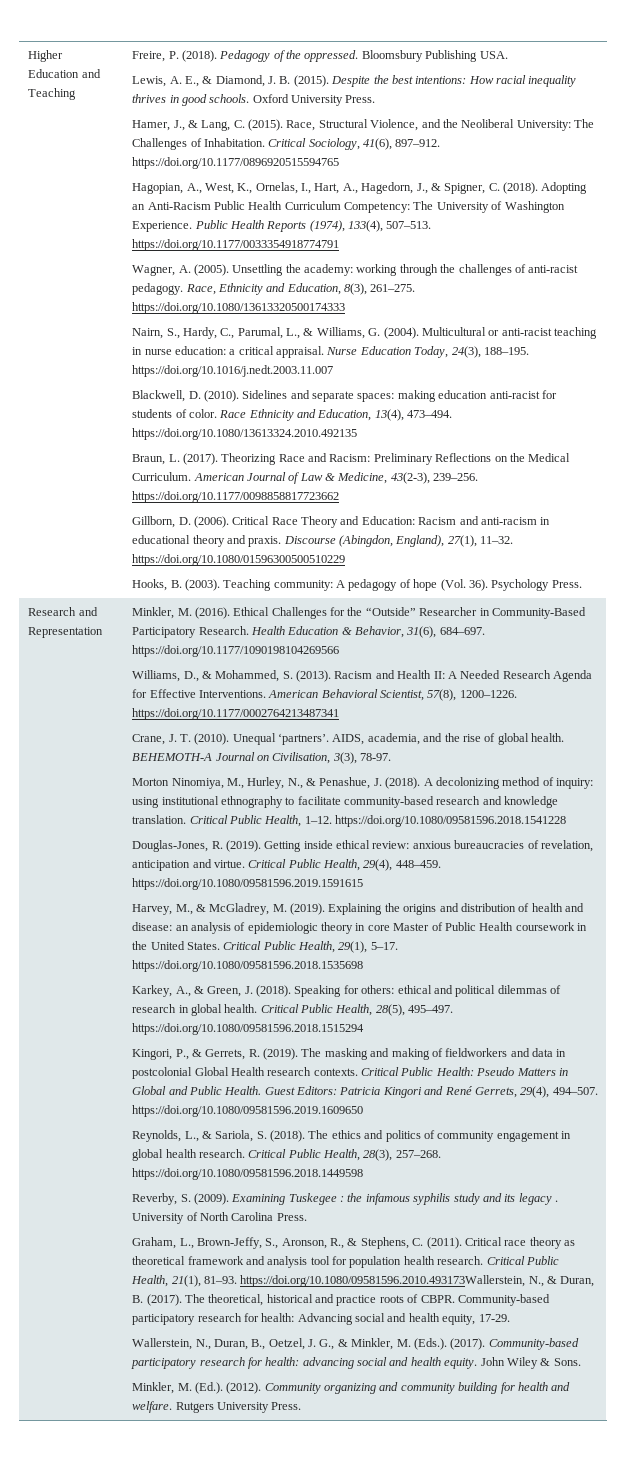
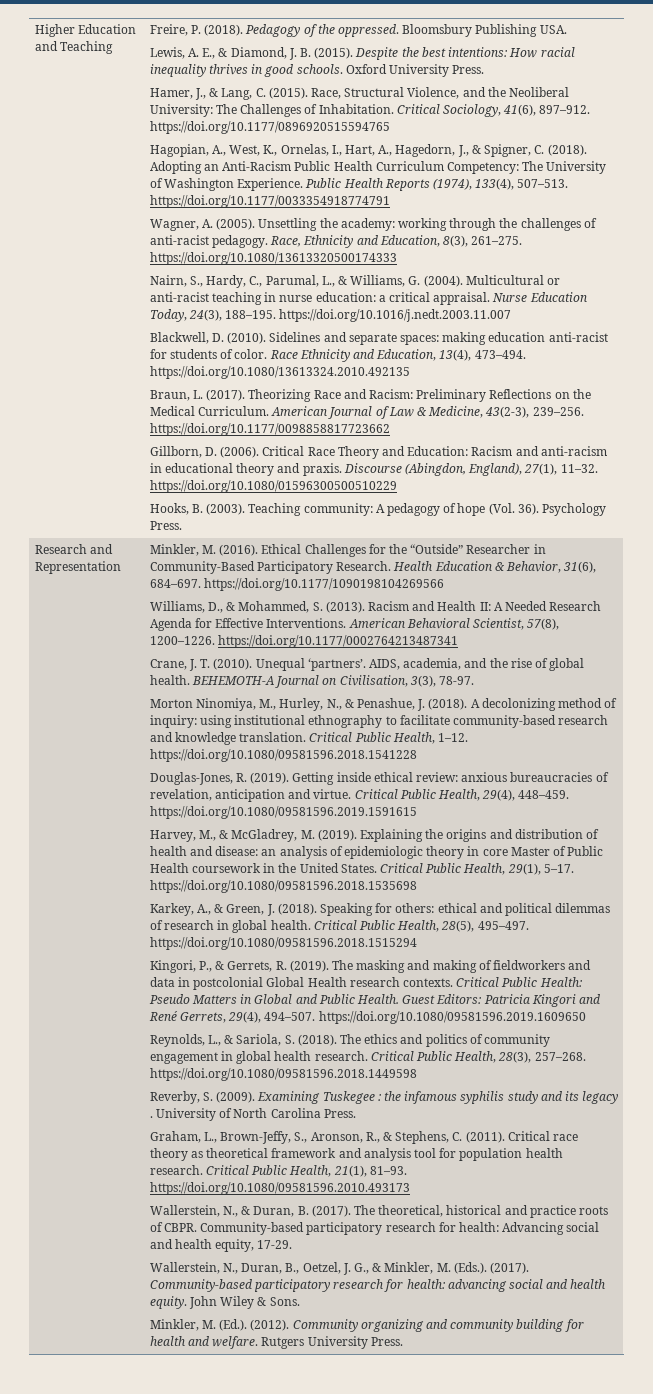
- Critical Public Health, 21(1), 81–93. https://doi.org/10.1080/09581596.2010.493173Wallerstein, N., & Duran, B. (2017).
+ Critical Public Health, 21(1), 81–93. https://doi.org/10.1080/09581596.2010.493173
+ Wallerstein, N., & Duran, B. (2017).

